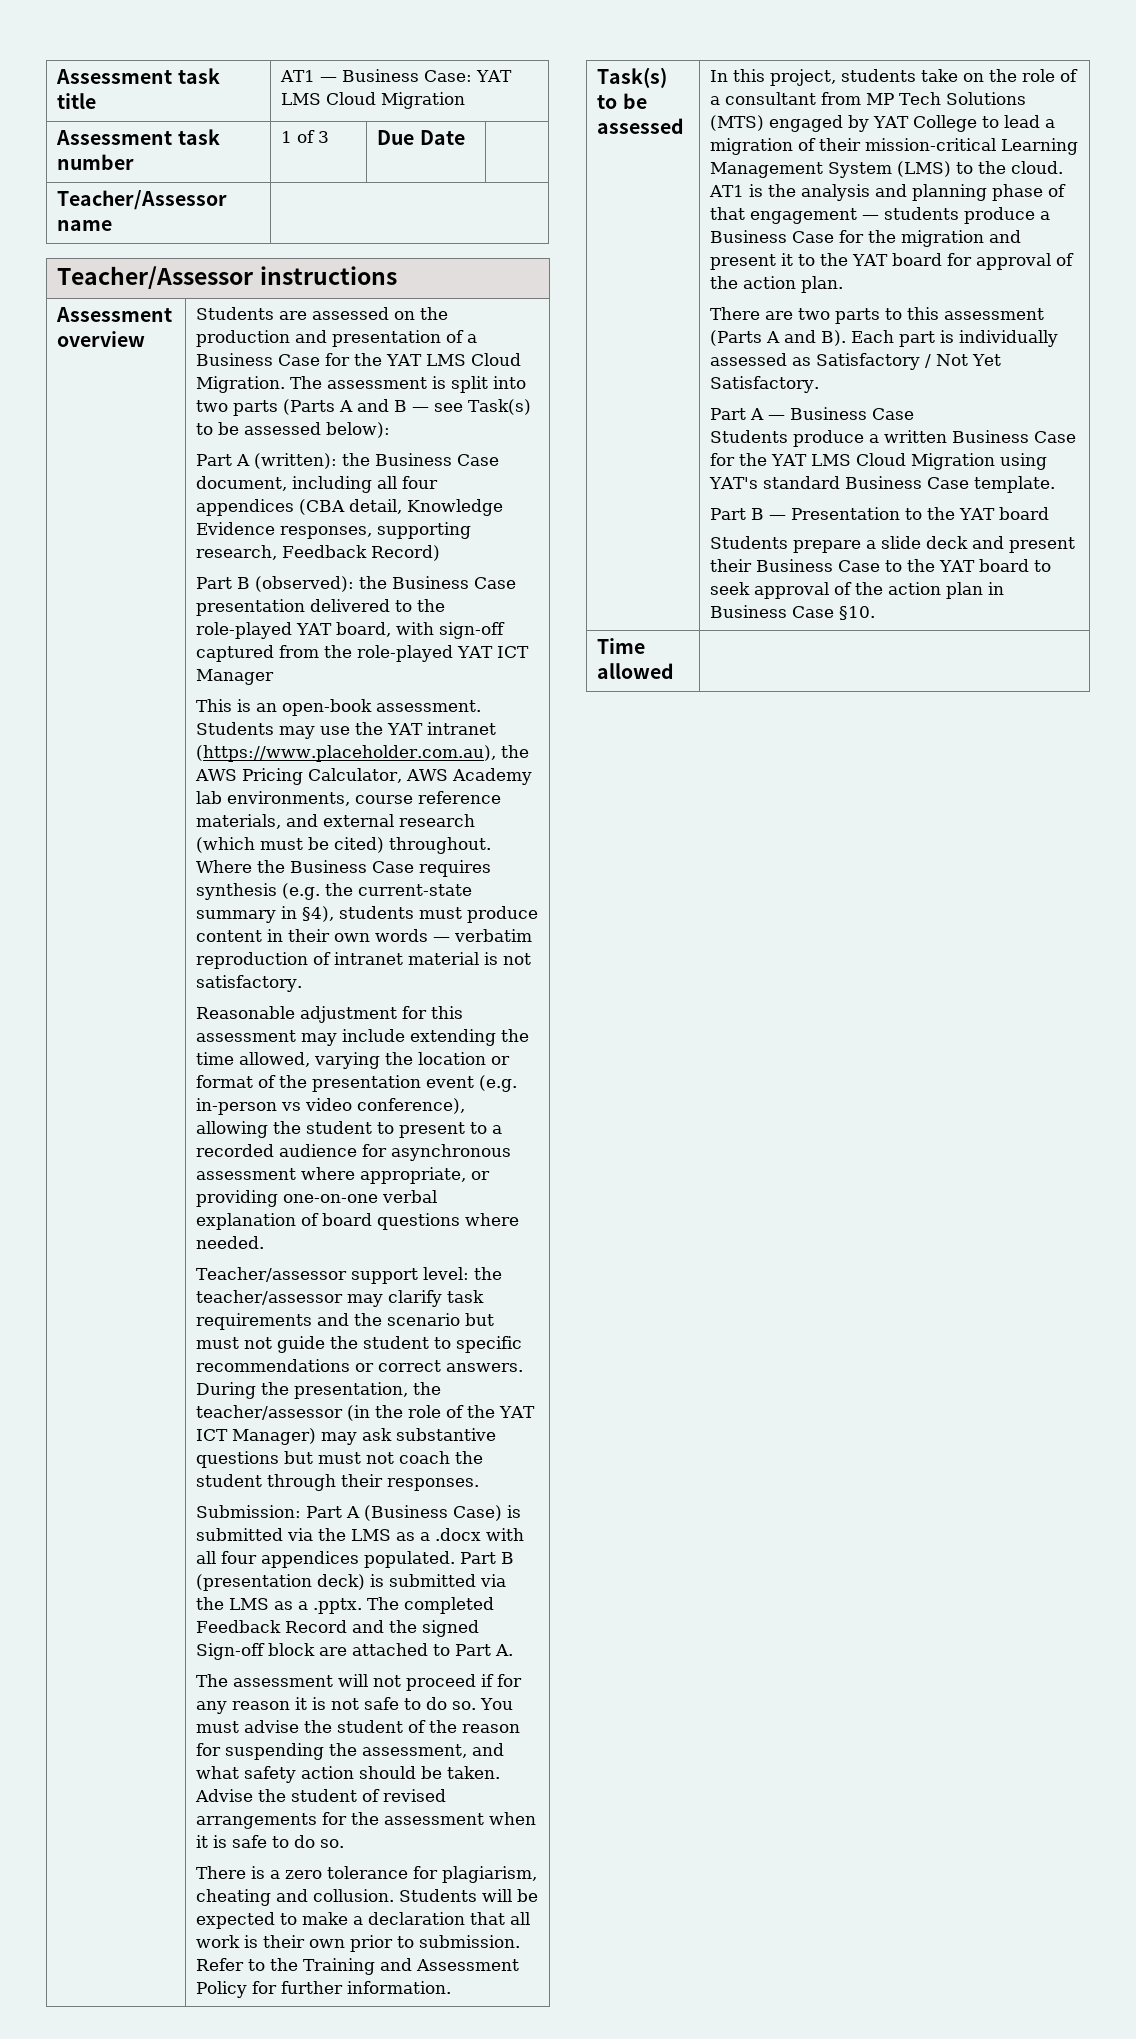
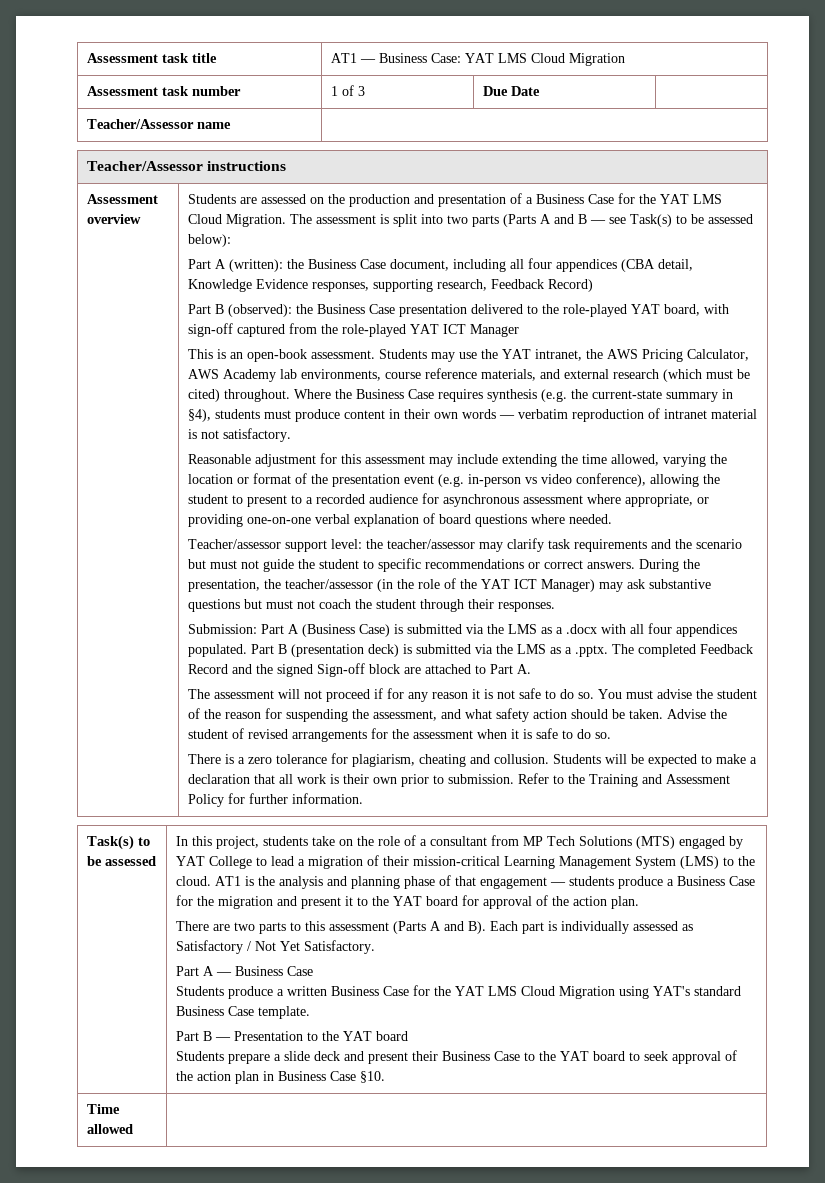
- Students may use the YAT intranet (https://www.placeholder.com.au), the AWS Pricing Calculator, AWS Academy lab environments, course reference materials, and external research (which must be cited) throughout.
+ Students may use the YAT intranet, the AWS Pricing Calculator, AWS Academy lab environments, course reference materials, and external research (which must be cited) throughout.

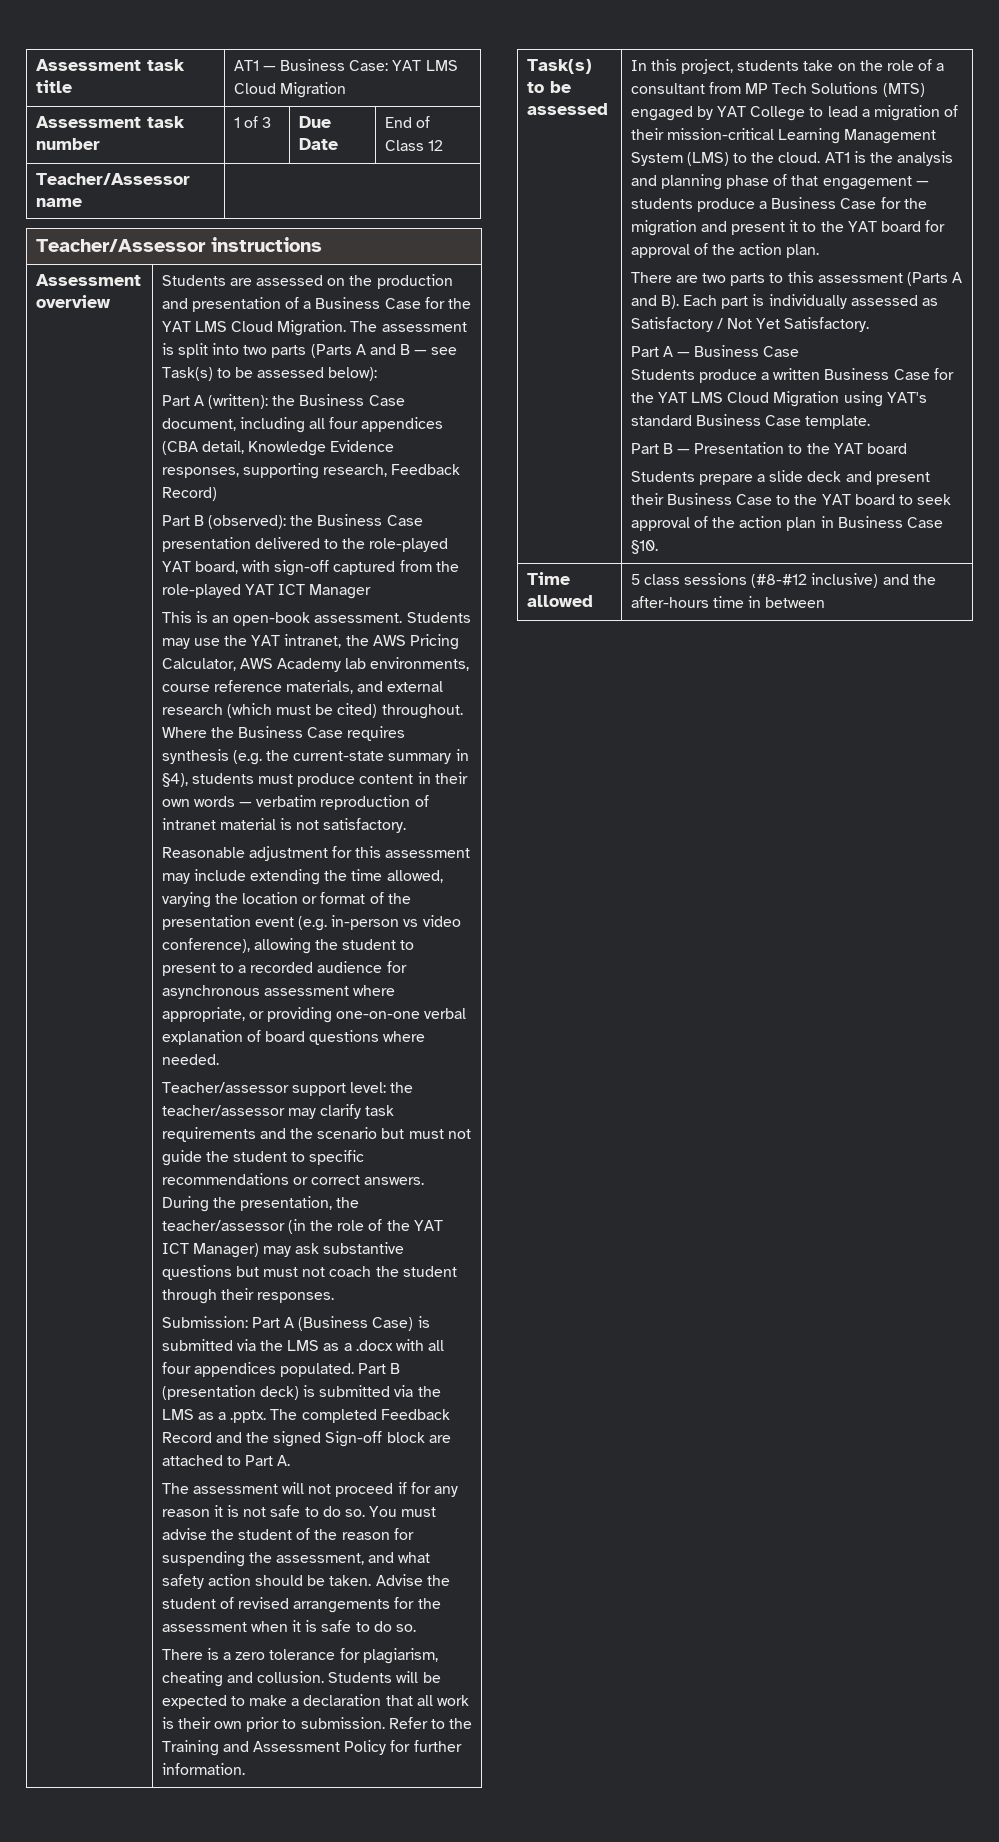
- Assessment task number | 1 of 3 | Due Date |
+ Assessment task number | 1 of 3 | Due Date | End of Class 12
- Time allowed |
+ Time allowed | 5 class sessions (#8-#12 inclusive) and the after-hours time in between

